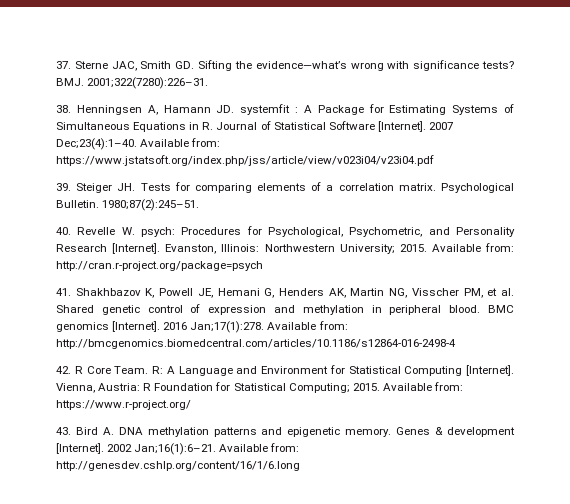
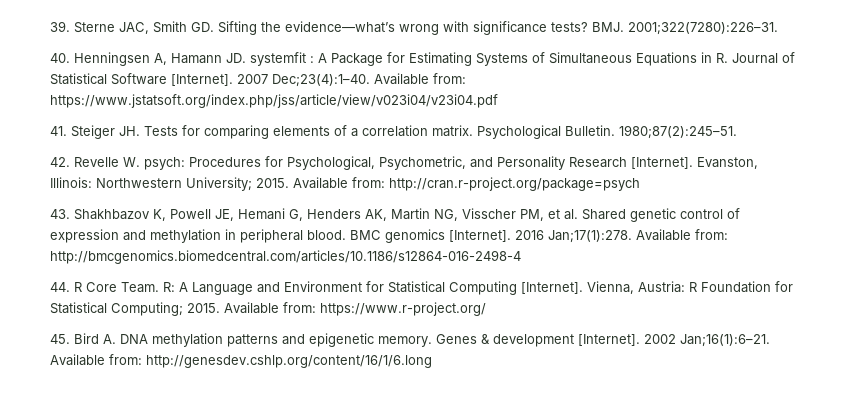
- 37. Sterne JAC, Smith GD. Sifting the evidence—what’s wrong with significance tests?
+ 39. Sterne JAC, Smith GD. Sifting the evidence—what’s wrong with significance tests?
- 38. Henningsen A, Hamann JD. systemfit : A Package for Estimating Systems of Simultaneous Equations in R. Journal of Statistical Software [Internet].
+ 40. Henningsen A, Hamann JD. systemfit : A Package for Estimating Systems of Simultaneous Equations in R. Journal of Statistical Software [Internet].
- 39. Steiger JH. Tests for comparing elements of a correlation matrix.
+ 41. Steiger JH. Tests for comparing elements of a correlation matrix.
- 40. Revelle W. psych: Procedures for Psychological, Psychometric, and Personality Research [Internet].
+ 42. Revelle W. psych: Procedures for Psychological, Psychometric, and Personality Research [Internet].
- 41. Shakhbazov K, Powell JE, Hemani G, Henders AK, Martin NG, Visscher PM, et al. Shared genetic control of expression and methylation in peripheral blood.
+ 43. Shakhbazov K, Powell JE, Hemani G, Henders AK, Martin NG, Visscher PM, et al. Shared genetic control of expression and methylation in peripheral blood.
- 42. R Core Team.
+ 44. R Core Team.
- 43. Bird A. DNA methylation patterns and epigenetic memory.
+ 45. Bird A. DNA methylation patterns and epigenetic memory.

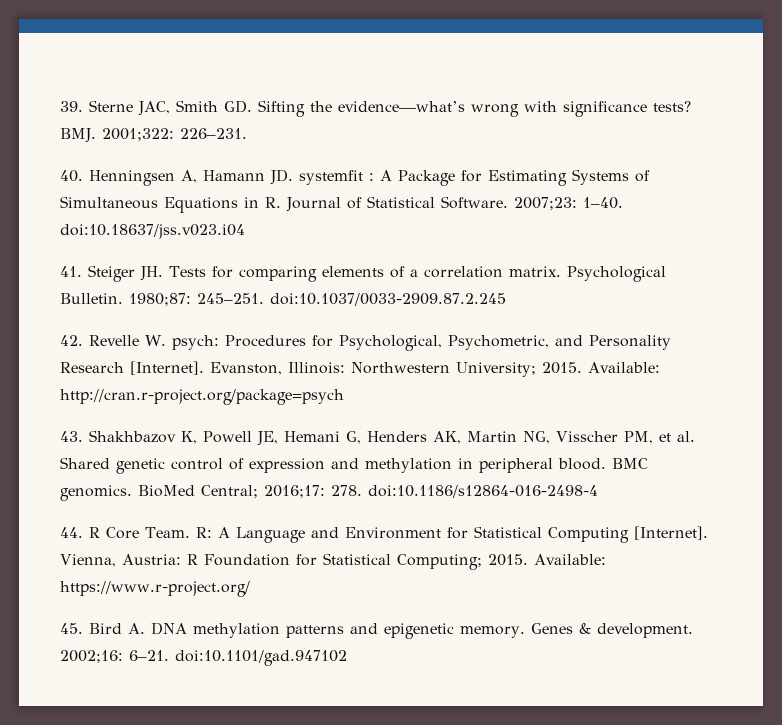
- BMJ. 2001;322(7280):226–31.
+ BMJ. 2001;322: 226–231.
- 40. Henningsen A, Hamann JD. systemfit : A Package for Estimating Systems of Simultaneous Equations in R. Journal of Statistical Software [Internet]. 2007 Dec;23(4):1–40. Available from: https://www.jstatsoft.org/index.php/jss/article/view/v023i04/v23i04.pdf
+ 40. Henningsen A, Hamann JD. systemfit : A Package for Estimating Systems of Simultaneous Equations in R. Journal of Statistical Software. 2007;23: 1–40. doi:10.18637/jss.v023.i04
- 1980;87(2):245–51.
+ 1980;87: 245–251. doi:10.1037/0033-2909.87.2.245
- Available from: http://cran.r-project.org/package=psych
+ Available: http://cran.r-project.org/package=psych
- BMC genomics [Internet]. 2016 Jan;17(1):278. Available from: http://bmcgenomics.biomedcentral.com/articles/10.1186/s12864-016-2498-4
+ BMC genomics. BioMed Central; 2016;17: 278. doi:10.1186/s12864-016-2498-4
- Available from: https://www.r-project.org/
+ Available: https://www.r-project.org/
- Genes & development [Internet]. 2002 Jan;16(1):6–21. Available from: http://genesdev.cshlp.org/content/16/1/6.long
+ Genes & development. 2002;16: 6–21. doi:10.1101/gad.947102

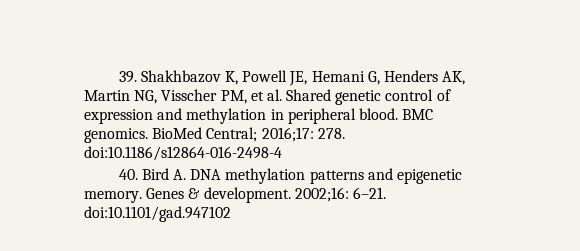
- 39. Sterne JAC, Smith GD. Sifting the evidence—what’s wrong with significance tests? BMJ. 2001;322: 226–231.
- 40. Henningsen A, Hamann JD. systemfit : A Package for Estimating Systems of Simultaneous Equations in R. Journal of Statistical Software. 2007;23: 1–40. doi:10.18637/jss.v023.i04
- 41. Steiger JH. Tests for comparing elements of a correlation matrix. Psychological Bulletin. 1980;87: 245–251. doi:10.1037/0033-2909.87.2.245
- 42. Revelle W. psych: Procedures for Psychological, Psychometric, and Personality Research [Internet]. Evanston, Illinois: Northwestern University; 2015. Available: http://cran.r-project.org/package=psych
- 43. Shakhbazov K, Powell JE, Hemani G, Henders AK, Martin NG, Visscher PM, et al. Shared genetic control of expression and methylation in peripheral blood.
+ 39. Shakhbazov K, Powell JE, Hemani G, Henders AK, Martin NG, Visscher PM, et al. Shared genetic control of expression and methylation in peripheral blood.
- 44. R Core Team. R: A Language and Environment for Statistical Computing [Internet]. Vienna, Austria: R Foundation for Statistical Computing; 2015. Available: https://www.r-project.org/
- 45. Bird A. DNA methylation patterns and epigenetic memory.
+ 40. Bird A. DNA methylation patterns and epigenetic memory.

